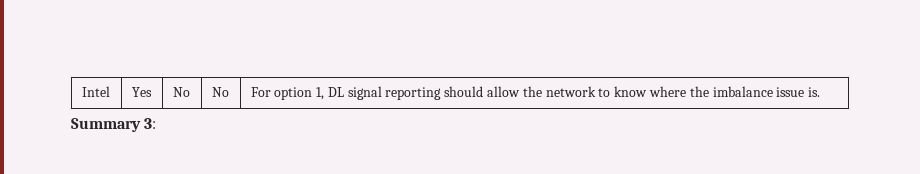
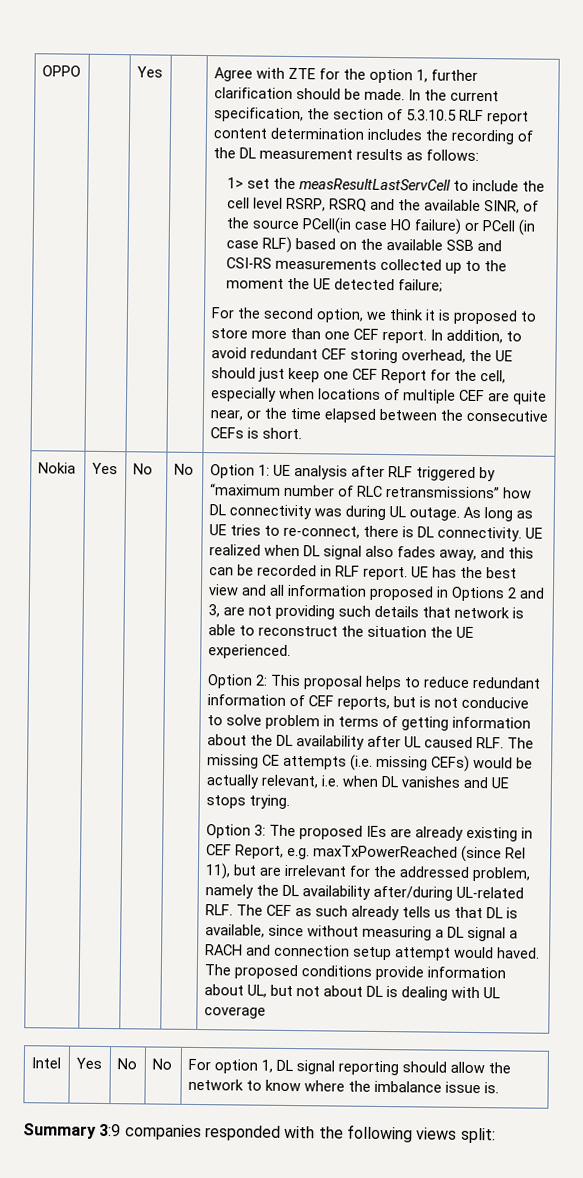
+ OPPO | | Yes | | Agree with ZTE for the option 1, further clarification should be made. In the current specification, the section of 5.3.10.5 RLF report content determination includes the recording of the DL measurement results as follows:
+ 1> set the measResultLastServCell to include the cell level RSRP, RSRQ and the available SINR, of the source PCell(in case HO failure) or PCell (in case RLF) based on the available SSB and CSI-RS measurements collected up to the moment the UE detected failure;
+ For the second option, we think it is proposed to store more than one CEF report. In addition, to avoid redundant CEF storing overhead, the UE should just keep one CEF Report for the cell, especially when locations of multiple CEF are quite near, or the time elapsed between the consecutive CEFs is short.
+ Nokia | Yes | No | No | Option 1: UE analysis after RLF triggered by “maximum number of RLC retransmissions” how DL connectivity was during UL outage. As long as UE tries to re-connect, there is DL connectivity. UE realized when DL signal also fades away, and this can be recorded in RLF report. UE has the best view and all information proposed in Options 2 and 3, are not providing such details that network is able to reconstruct the situation the UE experienced.
+ Option 2: This proposal helps to reduce redundant information of CEF reports, but is not conducive to solve problem in terms of getting information about the DL availability after UL caused RLF. The missing CE attempts (i.e. missing CEFs) would be actually relevant, i.e. when DL vanishes and UE stops trying.
+ Option 3: The proposed IEs are already existing in CEF Report, e.g. maxTxPowerReached (since Rel 11), but are irrelevant for the addressed problem, namely the DL availability after/during UL-related RLF. The CEF as such already tells us that DL is available, since without measuring a DL signal a RACH and connection setup attempt would haved. The proposed conditions provide information about UL, but not about DL is dealing with UL coverage
- Summary 3:
+ Summary 3:9 companies responded with the following views split:

